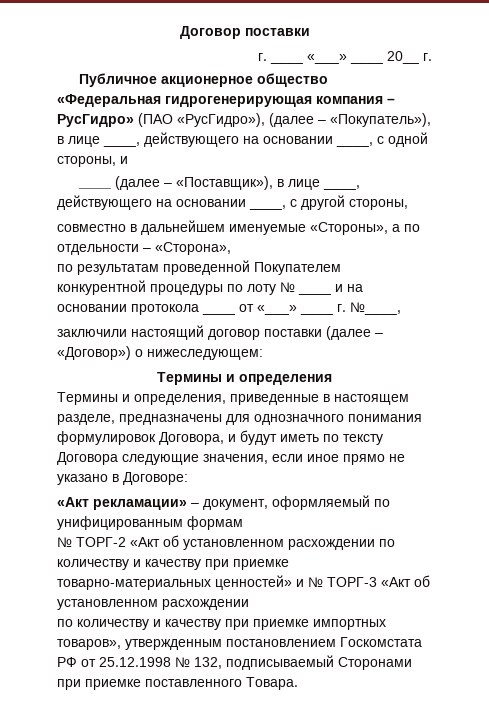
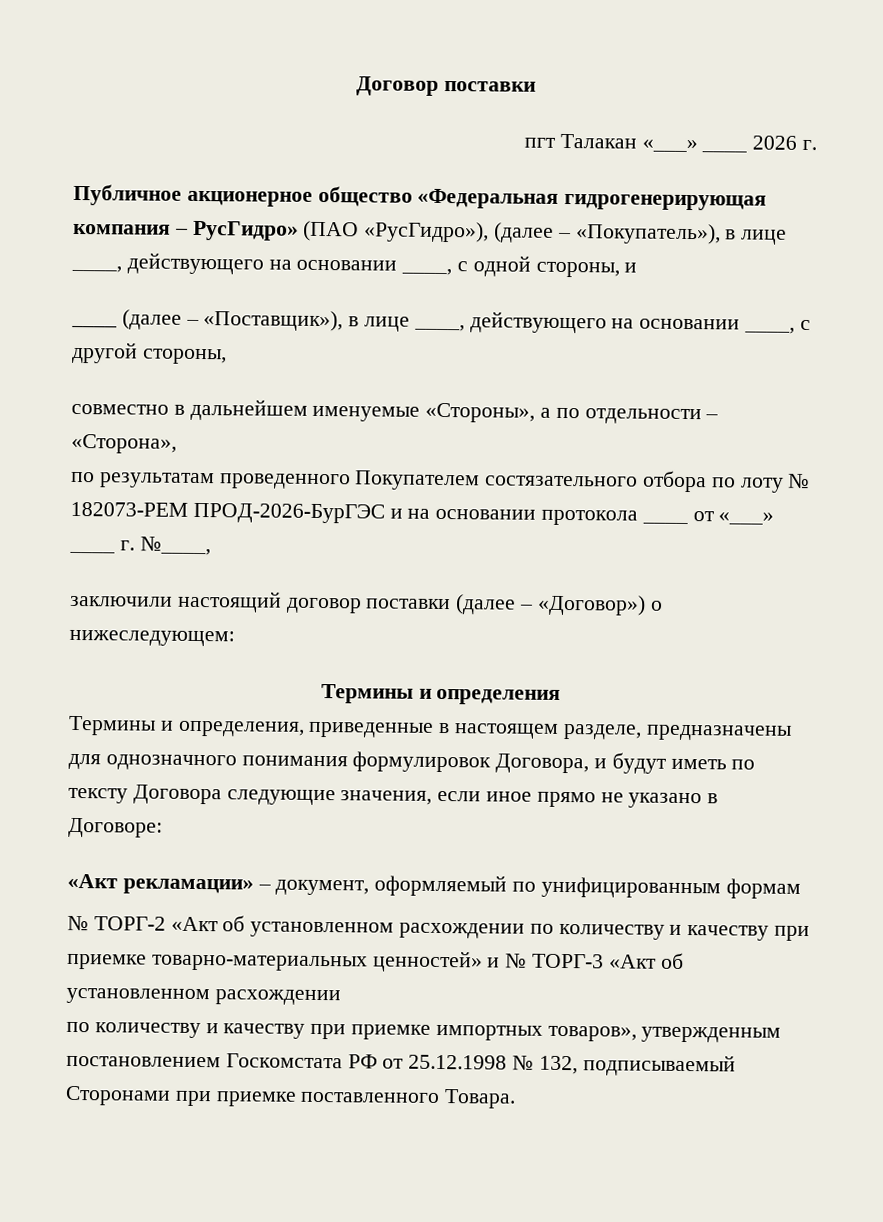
- г. ____ «___» ____ 20__ г.
+ пгт Талакан «___» ____ 2026 г.
- по результатам проведенной Покупателем конкурентной процедуры по лоту № ____ и на основании протокола ____ от «___» ____ г. №____,
+ по результатам проведенного Покупателем состязательного отбора по лоту № 182073-РЕМ ПРОД-2026-БурГЭС и на основании протокола ____ от «___» ____ г. №____,

